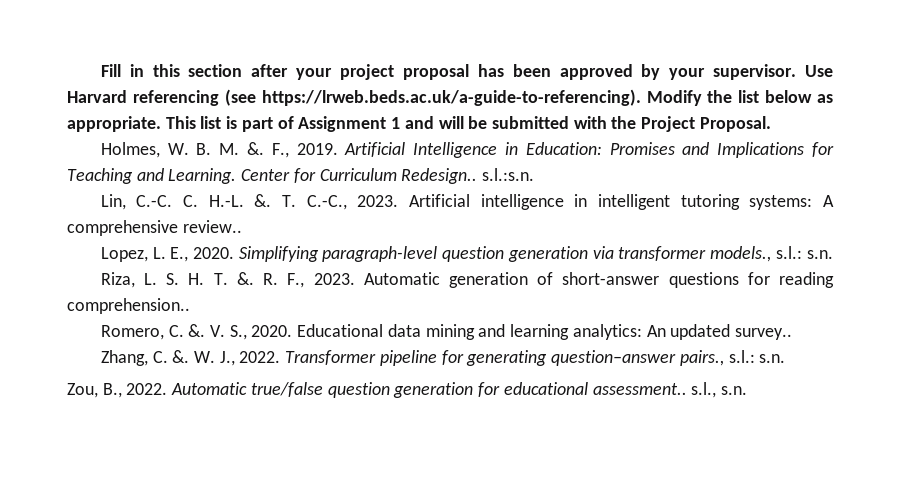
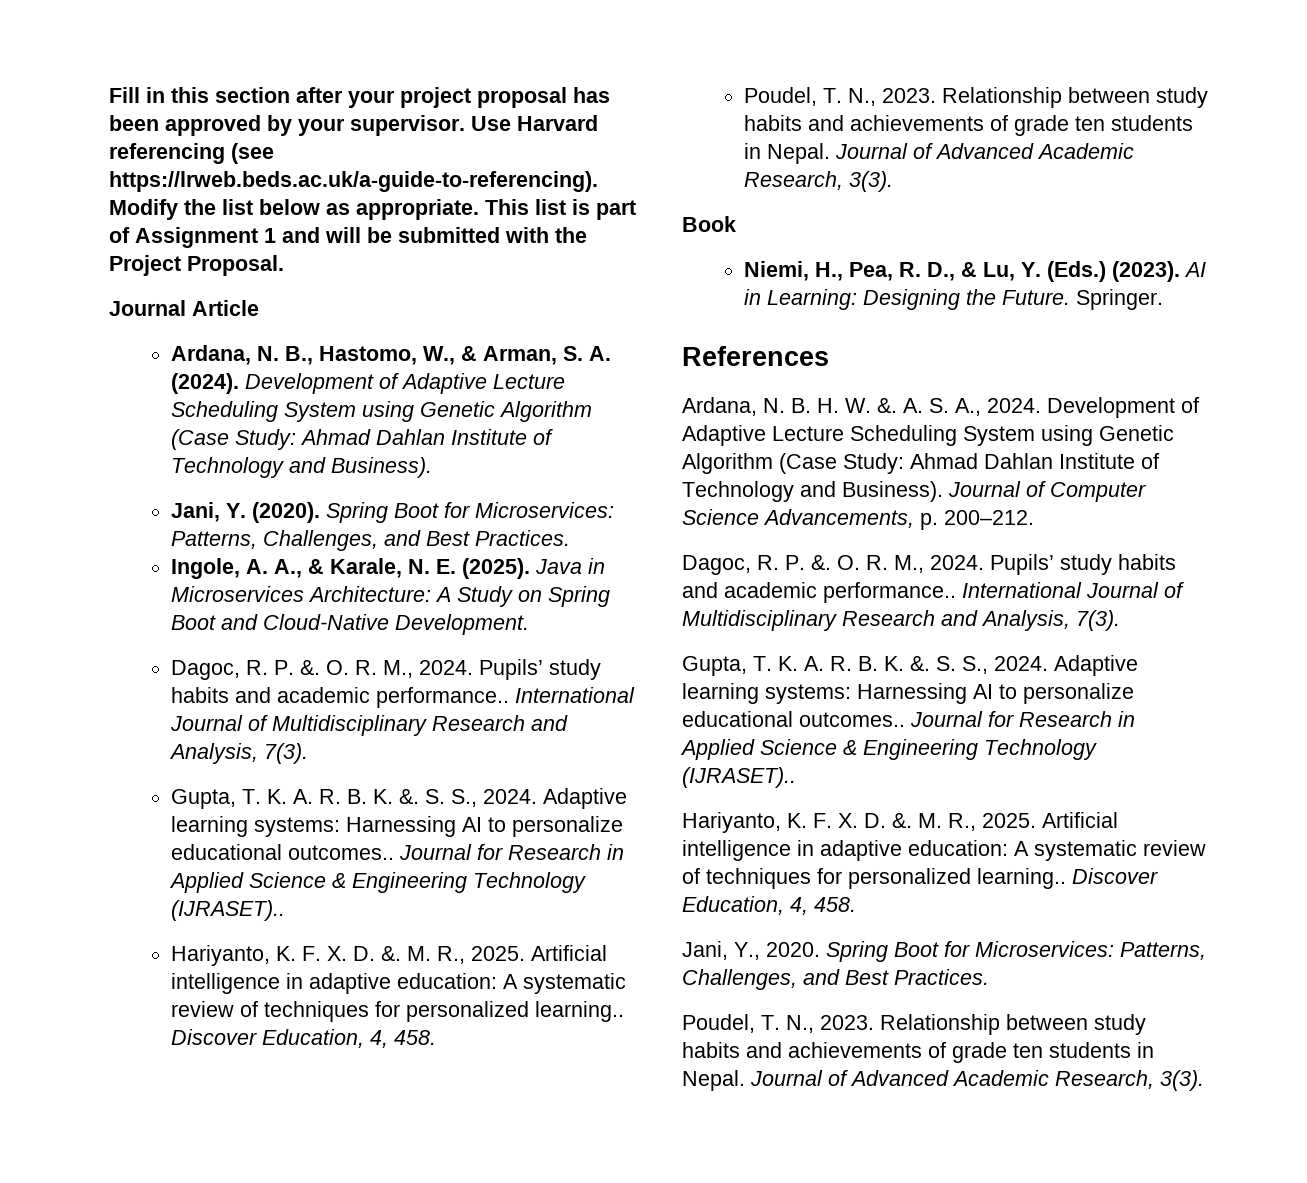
- Holmes, W. B. M. &. F., 2019. Artificial Intelligence in Education: Promises and Implications for Teaching and Learning. Center for Curriculum Redesign.. s.l.:s.n.
- Lin, C.-C. C. H.-L. &. T. C.-C., 2023. Artificial intelligence in intelligent tutoring systems: A comprehensive review..
- Lopez, L. E., 2020. Simplifying paragraph-level question generation via transformer models., s.l.: s.n.
- Riza, L. S. H. T. &. R. F., 2023. Automatic generation of short-answer questions for reading comprehension..
- Romero, C. &. V. S., 2020. Educational data mining and learning analytics: An updated survey..
- Zhang, C. &. W. J., 2022. Transformer pipeline for generating question–answer pairs., s.l.: s.n.
- Zou, B., 2022. Automatic true/false question generation for educational assessment.. s.l., s.n.
+ Journal Article
+ Ardana, N. B., Hastomo, W., & Arman, S. A. (2024). Development of Adaptive Lecture Scheduling System using Genetic Algorithm (Case Study: Ahmad Dahlan Institute of Technology and Business).
+ Jani, Y. (2020). Spring Boot for Microservices: Patterns, Challenges, and Best Practices.
+ Ingole, A. A., & Karale, N. E. (2025). Java in Microservices Architecture: A Study on Spring Boot and Cloud-Native Development.
+ Dagoc, R. P. &. O. R. M., 2024. Pupils’ study habits and academic performance.. International Journal of Multidisciplinary Research and Analysis, 7(3).
+ Gupta, T. K. A. R. B. K. &. S. S., 2024. Adaptive learning systems: Harnessing AI to personalize educational outcomes.. Journal for Research in Applied Science & Engineering Technology (IJRASET)..
+ Hariyanto, K. F. X. D. &. M. R., 2025. Artificial intelligence in adaptive education: A systematic review of techniques for personalized learning.. Discover Education, 4, 458.
+ Poudel, T. N., 2023. Relationship between study habits and achievements of grade ten students in Nepal. Journal of Advanced Academic Research, 3(3).
+ Book
+ Niemi, H., Pea, R. D., & Lu, Y. (Eds.) (2023). AI in Learning: Designing the Future. Springer.
+ References
+ Ardana, N. B. H. W. &. A. S. A., 2024. Development of Adaptive Lecture Scheduling System using Genetic Algorithm (Case Study: Ahmad Dahlan Institute of Technology and Business). Journal of Computer Science Advancements, p. 200–212.
+ Dagoc, R. P. &. O. R. M., 2024. Pupils’ study habits and academic performance.. International Journal of Multidisciplinary Research and Analysis, 7(3).
+ Gupta, T. K. A. R. B. K. &. S. S., 2024. Adaptive learning systems: Harnessing AI to personalize educational outcomes.. Journal for Research in Applied Science & Engineering Technology (IJRASET)..
+ Hariyanto, K. F. X. D. &. M. R., 2025. Artificial intelligence in adaptive education: A systematic review of techniques for personalized learning.. Discover Education, 4, 458.
+ Jani, Y., 2020. Spring Boot for Microservices: Patterns, Challenges, and Best Practices.
+ Poudel, T. N., 2023. Relationship between study habits and achievements of grade ten students in Nepal. Journal of Advanced Academic Research, 3(3).

